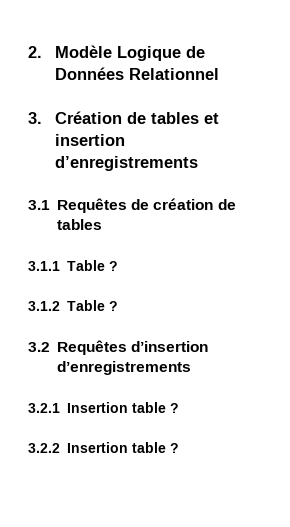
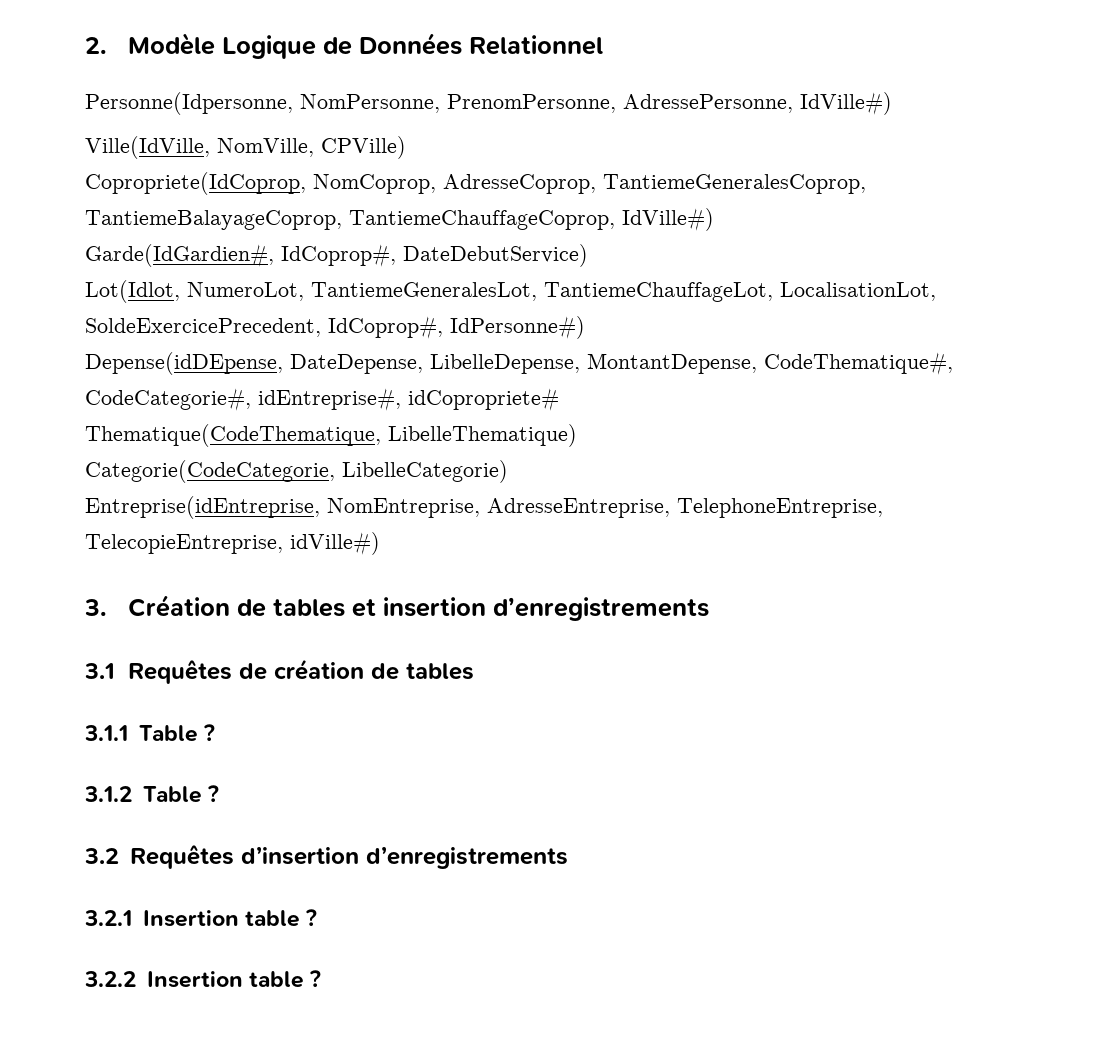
+ Personne(Idpersonne, NomPersonne, PrenomPersonne, AdressePersonne, IdVille#)
+ Ville(IdVille, NomVille, CPVille)
+ Copropriete(IdCoprop, NomCoprop, AdresseCoprop, TantiemeGeneralesCoprop, TantiemeBalayageCoprop, TantiemeChauffageCoprop, IdVille#)
+ Garde(IdGardien#, IdCoprop#, DateDebutService)
+ Lot(Idlot, NumeroLot, TantiemeGeneralesLot, TantiemeChauffageLot, LocalisationLot, SoldeExercicePrecedent, IdCoprop#, IdPersonne#)
+ Depense(idDEpense, DateDepense, LibelleDepense, MontantDepense, CodeThematique#, CodeCategorie#, idEntreprise#, idCopropriete#
+ Thematique(CodeThematique, LibelleThematique)
+ Categorie(CodeCategorie, LibelleCategorie)
+ Entreprise(idEntreprise, NomEntreprise, AdresseEntreprise, TelephoneEntreprise, TelecopieEntreprise, idVille#)

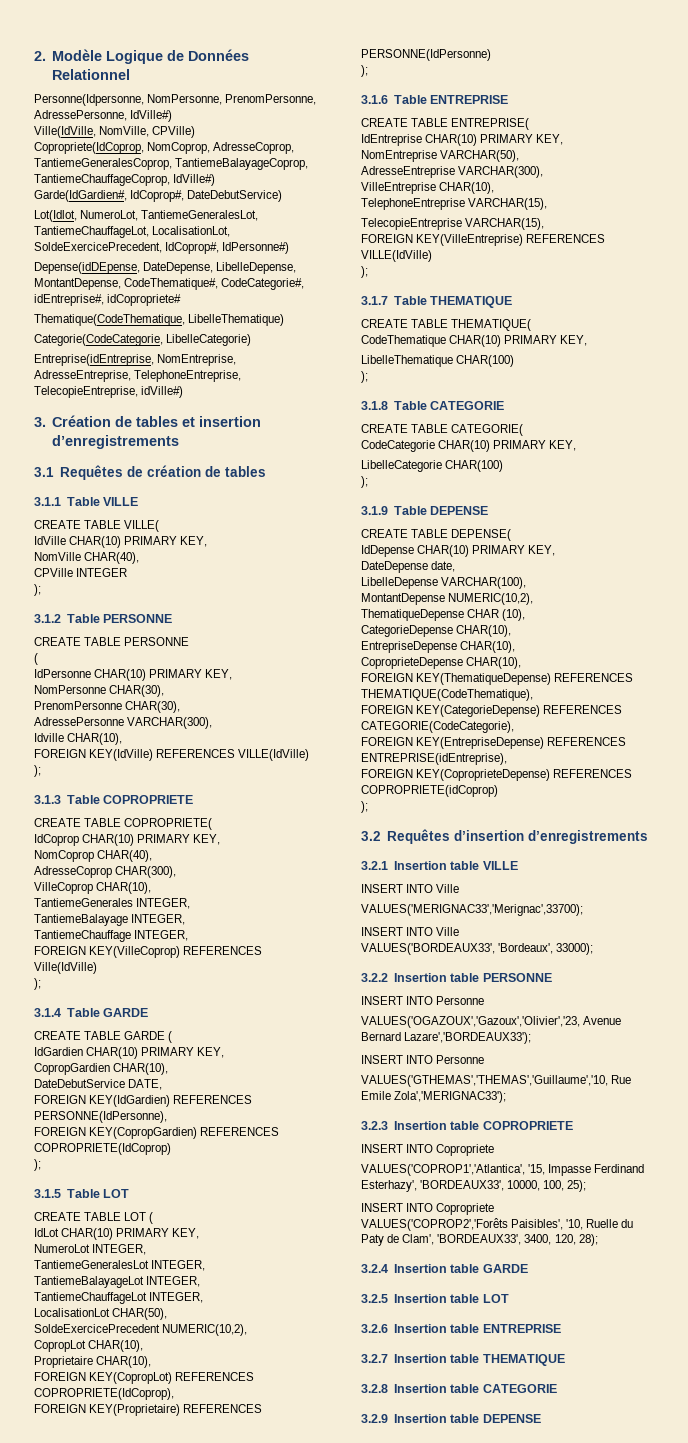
- 3.1.1 Table ?
- 3.1.2 Table ?
+ 3.1.1 Table VILLE
+ CREATE TABLE VILLE(
+ IdVille CHAR(10) PRIMARY KEY,
+ NomVille CHAR(40),
+ CPVille INTEGER
+ );
+ 3.1.2 Table PERSONNE
+ CREATE TABLE PERSONNE
+ (
+ IdPersonne CHAR(10) PRIMARY KEY,
+ NomPersonne CHAR(30),
+ PrenomPersonne CHAR(30),
+ AdressePersonne VARCHAR(300),
+ Idville CHAR(10),
+ FOREIGN KEY(IdVille) REFERENCES VILLE(IdVille)
+ );
+ 3.1.3 Table COPROPRIETE
+ CREATE TABLE COPROPRIETE(
+ IdCoprop CHAR(10) PRIMARY KEY,
+ NomCoprop CHAR(40),
+ AdresseCoprop CHAR(300),
+ VilleCoprop CHAR(10),
+ TantiemeGenerales INTEGER,
+ TantiemeBalayage INTEGER,
+ TantiemeChauffage INTEGER,
+ FOREIGN KEY(VilleCoprop) REFERENCES Ville(IdVille)
+ );
+ 3.1.4 Table GARDE
+ CREATE TABLE GARDE (
+ IdGardien CHAR(10) PRIMARY KEY,
+ CopropGardien CHAR(10),
+ DateDebutService DATE,
+ FOREIGN KEY(IdGardien) REFERENCES PERSONNE(IdPersonne),
+ FOREIGN KEY(CopropGardien) REFERENCES COPROPRIETE(IdCoprop)
+ );
+ 3.1.5 Table LOT
+ CREATE TABLE LOT (
+ IdLot CHAR(10) PRIMARY KEY,
+ NumeroLot INTEGER,
+ TantiemeGeneralesLot INTEGER,
+ TantiemeBalayageLot INTEGER,
+ TantiemeChauffageLot INTEGER,
+ LocalisationLot CHAR(50),
+ SoldeExercicePrecedent NUMERIC(10,2),
+ CopropLot CHAR(10),
+ Proprietaire CHAR(10),
+ FOREIGN KEY(CopropLot) REFERENCES COPROPRIETE(IdCoprop),
+ FOREIGN KEY(Proprietaire) REFERENCES PERSONNE(IdPersonne)
+ );
+ 3.1.6 Table ENTREPRISE
+ CREATE TABLE ENTREPRISE(
+ IdEntreprise CHAR(10) PRIMARY KEY,
+ NomEntreprise VARCHAR(50),
+ AdresseEntreprise VARCHAR(300),
+ VilleEntreprise CHAR(10),
+ TelephoneEntreprise VARCHAR(15),
+ TelecopieEntreprise VARCHAR(15),
+ FOREIGN KEY(VilleEntreprise) REFERENCES VILLE(IdVille)
+ );
+ 3.1.7 Table THEMATIQUE
+ CREATE TABLE THEMATIQUE(
+ CodeThematique CHAR(10) PRIMARY KEY,
+ LibelleThematique CHAR(100)
+ );
+ 3.1.8 Table CATEGORIE
+ CREATE TABLE CATEGORIE(
+ CodeCategorie CHAR(10) PRIMARY KEY,
+ LibelleCategorie CHAR(100)
+ );
+ 3.1.9 Table DEPENSE
+ CREATE TABLE DEPENSE(
+ IdDepense CHAR(10) PRIMARY KEY,
+ DateDepense date,
+ LibelleDepense VARCHAR(100),
+ MontantDepense NUMERIC(10,2),
+ ThematiqueDepense CHAR (10),
+ CategorieDepense CHAR(10),
+ EntrepriseDepense CHAR(10),
+ CoproprieteDepense CHAR(10),
+ FOREIGN KEY(ThematiqueDepense) REFERENCES THEMATIQUE(CodeThematique),
+ FOREIGN KEY(CategorieDepense) REFERENCES CATEGORIE(CodeCategorie),
+ FOREIGN KEY(EntrepriseDepense) REFERENCES ENTREPRISE(idEntreprise),
+ FOREIGN KEY(CoproprieteDepense) REFERENCES COPROPRIETE(idCoprop)
+ );
- 3.2.1 Insertion table ?
- 3.2.2 Insertion table ?
+ 3.2.1 Insertion table VILLE
+ INSERT INTO Ville
+ VALUES('MERIGNAC33','Merignac',33700);
+ INSERT INTO Ville
+ VALUES('BORDEAUX33', 'Bordeaux', 33000);
+ 3.2.2 Insertion table PERSONNE
+ INSERT INTO Personne
+ VALUES('OGAZOUX','Gazoux','Olivier','23, Avenue Bernard Lazare','BORDEAUX33');
+ INSERT INTO Personne
+ VALUES('GTHEMAS','THEMAS','Guillaume','10, Rue Emile Zola','MERIGNAC33');
+ 3.2.3 Insertion table COPROPRIETE
+ INSERT INTO Copropriete
+ VALUES('COPROP1','Atlantica', '15, Impasse Ferdinand Esterhazy', 'BORDEAUX33', 10000, 100, 25);
+ INSERT INTO Copropriete
+ VALUES('COPROP2','Forêts Paisibles', '10, Ruelle du Paty de Clam', 'BORDEAUX33', 3400, 120, 28);
+ 3.2.4 Insertion table GARDE
+ 3.2.5 Insertion table LOT
+ 3.2.6 Insertion table ENTREPRISE
+ 3.2.7 Insertion table THEMATIQUE
+ 3.2.8 Insertion table CATEGORIE
+ 3.2.9 Insertion table DEPENSE

